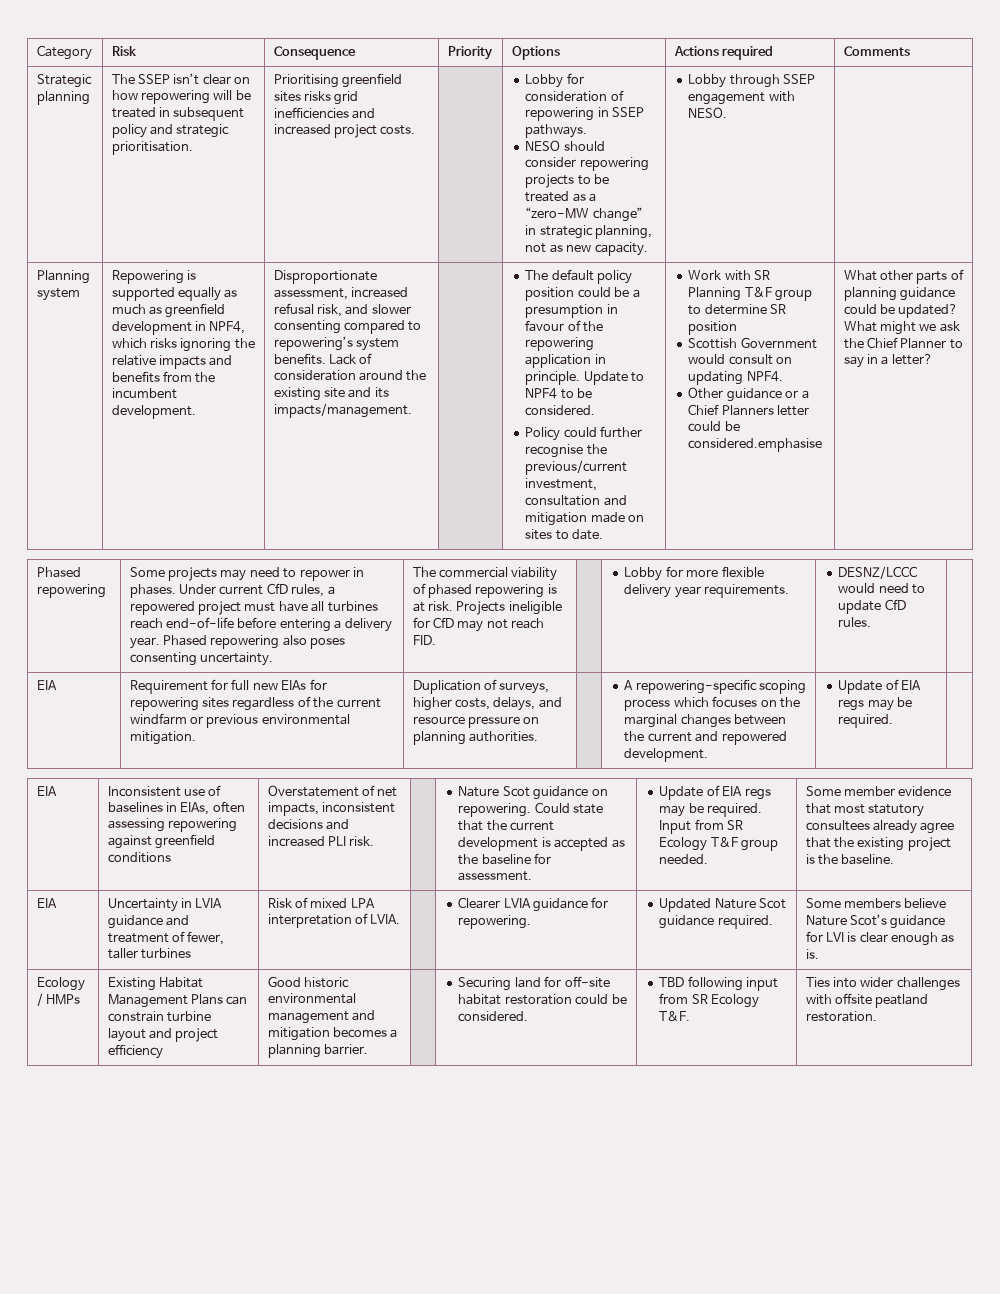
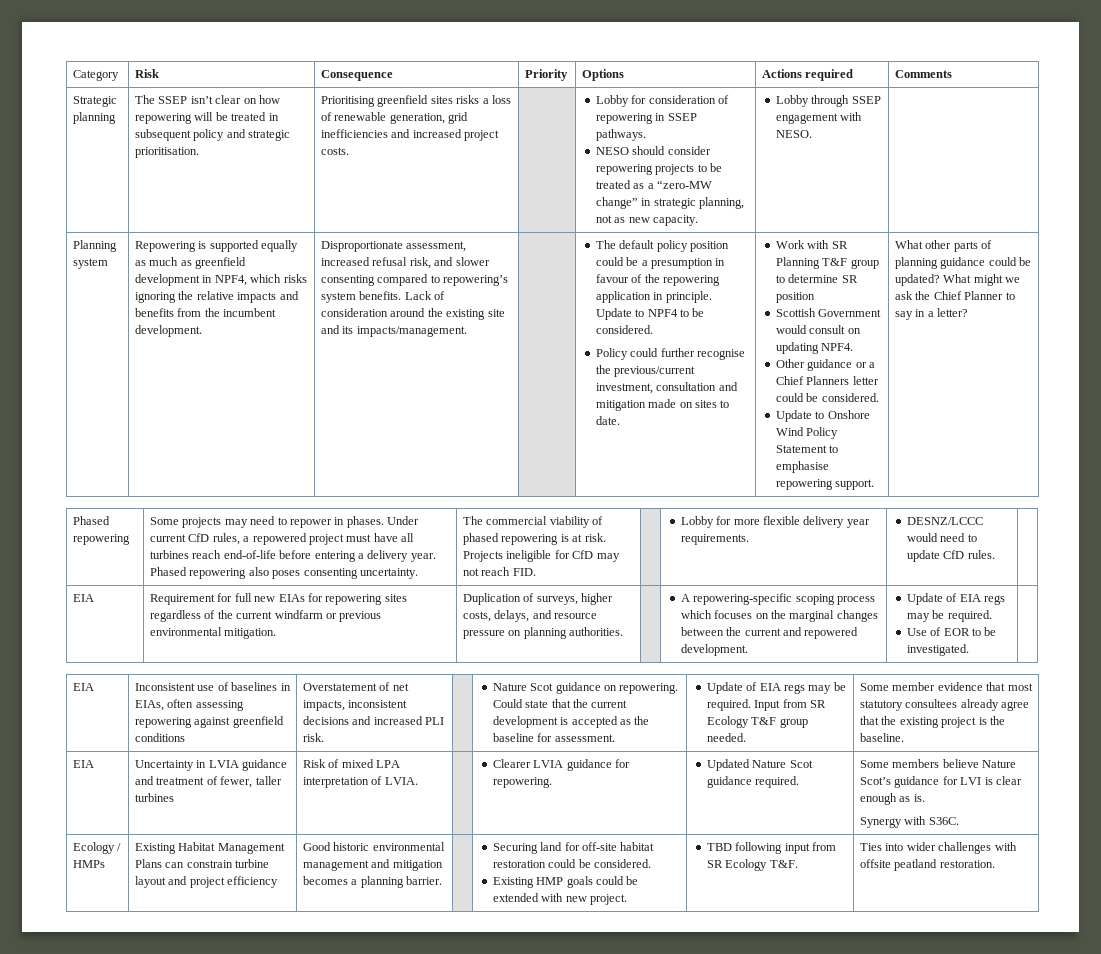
- Prioritising greenfield sites risks grid inefficiencies and increased project costs.
+ Prioritising greenfield sites risks a loss of renewable generation, grid inefficiencies and increased project costs.
- Other guidance or a Chief Planners letter could be considered.emphasise
+ Other guidance or a Chief Planners letter could be considered.
+ Update to Onshore Wind Policy Statement to emphasise repowering support.
+ Use of EOR to be investigated.
+ Synergy with S36C.
+ Existing HMP goals could be extended with new project.

